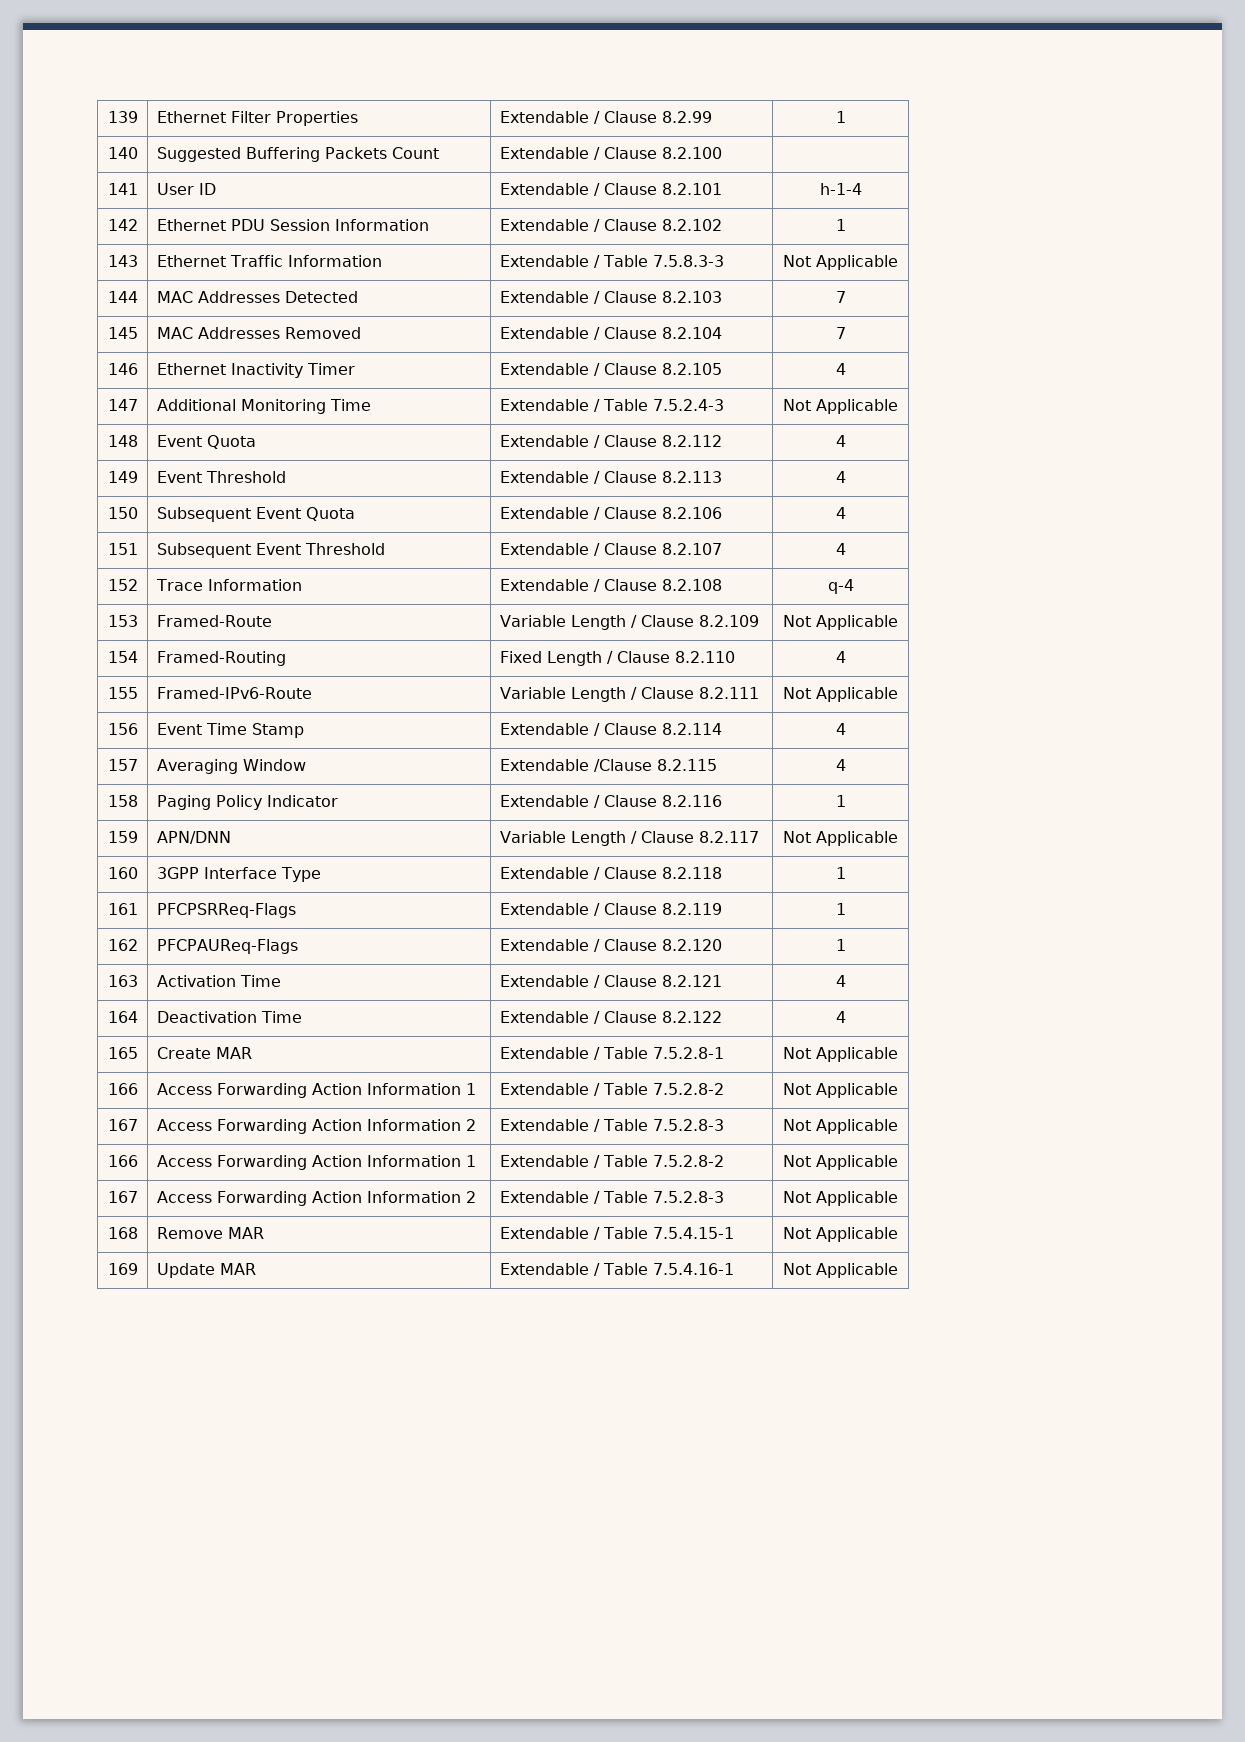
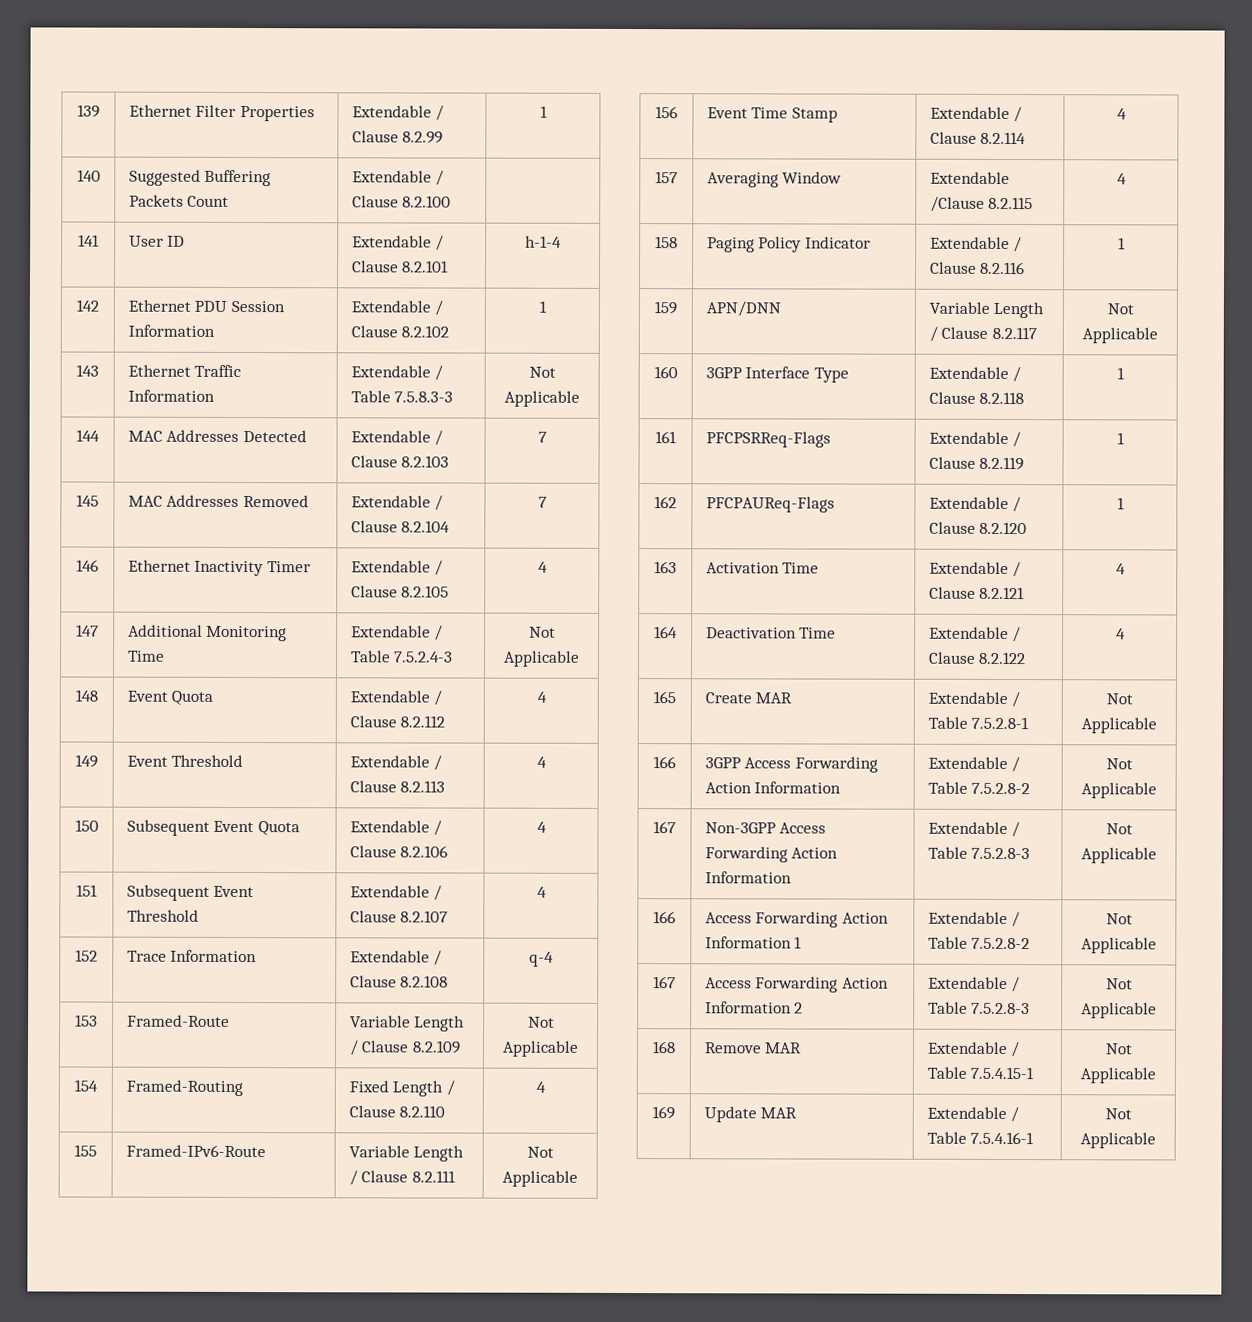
  165 | Create MAR | Extendable / Table 7.5.2.8-1 | Not Applicable
- 166 | Access Forwarding Action Information 1 | Extendable / Table 7.5.2.8-2 | Not Applicable
- 167 | Access Forwarding Action Information 2 | Extendable / Table 7.5.2.8-3 | Not Applicable
+ 166 | 3GPP Access Forwarding Action Information | Extendable / Table 7.5.2.8-2 | Not Applicable
+ 167 | Non-3GPP Access Forwarding Action Information | Extendable / Table 7.5.2.8-3 | Not Applicable

